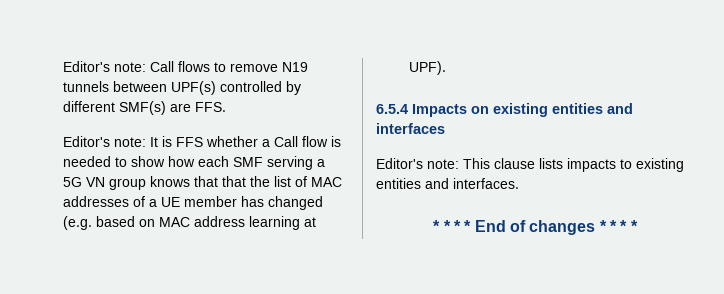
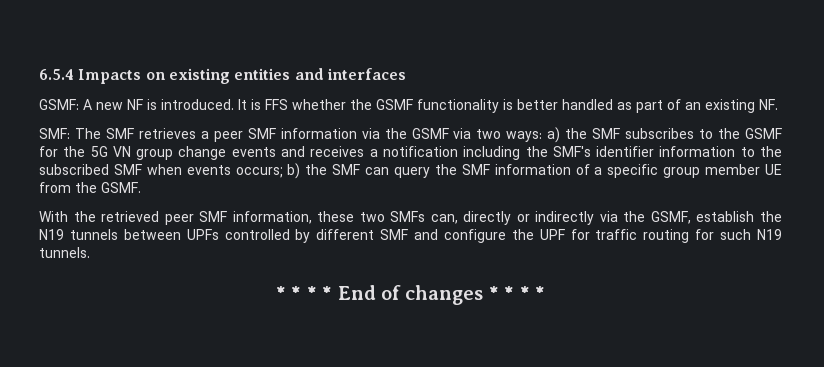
- Editor's note: Call flows to remove N19 tunnels between UPF(s) controlled by different SMF(s) are FFS.
- Editor's note: It is FFS whether a Call flow is needed to show how each SMF serving a 5G VN group knows that that the list of MAC addresses of a UE member has changed (e.g. based on MAC address learning at UPF).
- Editor's note: This clause lists impacts to existing entities and interfaces.
+ GSMF: A new NF is introduced. It is FFS whether the GSMF functionality is better handled as part of an existing NF.
+ SMF: The SMF retrieves a peer SMF information via the GSMF via two ways: a) the SMF subscribes to the GSMF for the 5G VN group change events and receives a notification including the SMF's identifier information to the subscribed SMF when events occurs; b) the SMF can query the SMF information of a specific group member UE from the GSMF.
+ With the retrieved peer SMF information, these two SMFs can, directly or indirectly via the GSMF, establish the N19 tunnels between UPFs controlled by different SMF and configure the UPF for traffic routing for such N19 tunnels.

